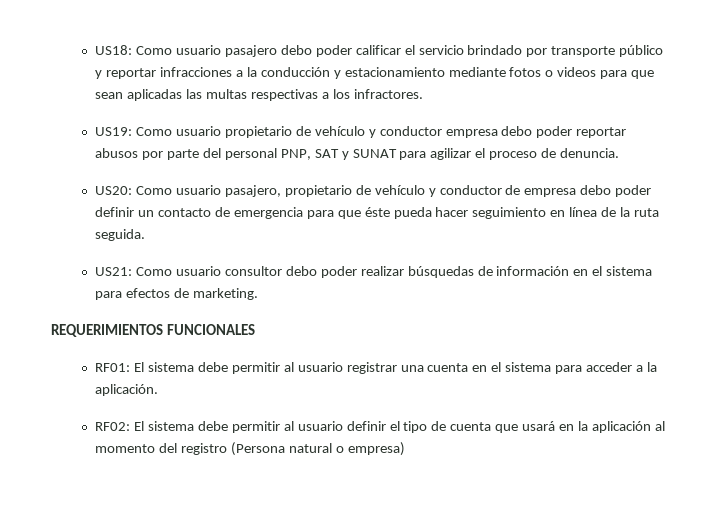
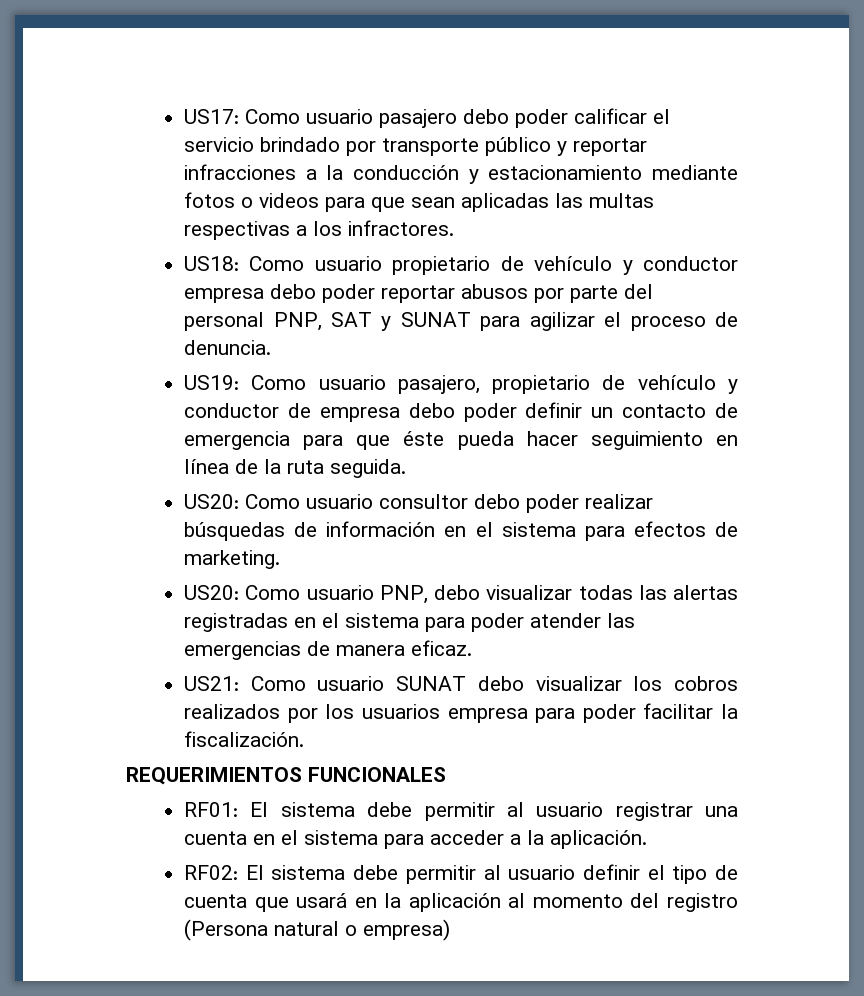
- US18: Como usuario pasajero debo poder calificar el servicio brindado por transporte público y reportar infracciones a la conducción y estacionamiento mediante fotos o videos para que sean aplicadas las multas respectivas a los infractores.
+ US17: Como usuario pasajero debo poder calificar el servicio brindado por transporte público y reportar infracciones a la conducción y estacionamiento mediante fotos o videos para que sean aplicadas las multas respectivas a los infractores.
- US19: Como usuario propietario de vehículo y conductor empresa debo poder reportar abusos por parte del personal PNP, SAT y SUNAT para agilizar el proceso de denuncia.
+ US18: Como usuario propietario de vehículo y conductor empresa debo poder reportar abusos por parte del personal PNP, SAT y SUNAT para agilizar el proceso de denuncia.
- US20: Como usuario pasajero, propietario de vehículo y conductor de empresa debo poder definir un contacto de emergencia para que éste pueda hacer seguimiento en línea de la ruta seguida.
+ US19: Como usuario pasajero, propietario de vehículo y conductor de empresa debo poder definir un contacto de emergencia para que éste pueda hacer seguimiento en línea de la ruta seguida.
- US21: Como usuario consultor debo poder realizar búsquedas de información en el sistema para efectos de marketing.
+ US20: Como usuario consultor debo poder realizar búsquedas de información en el sistema para efectos de marketing.
+ US20: Como usuario PNP, debo visualizar todas las alertas registradas en el sistema para poder atender las emergencias de manera eficaz.
+ US21: Como usuario SUNAT debo visualizar los cobros realizados por los usuarios empresa para poder facilitar la fiscalización.

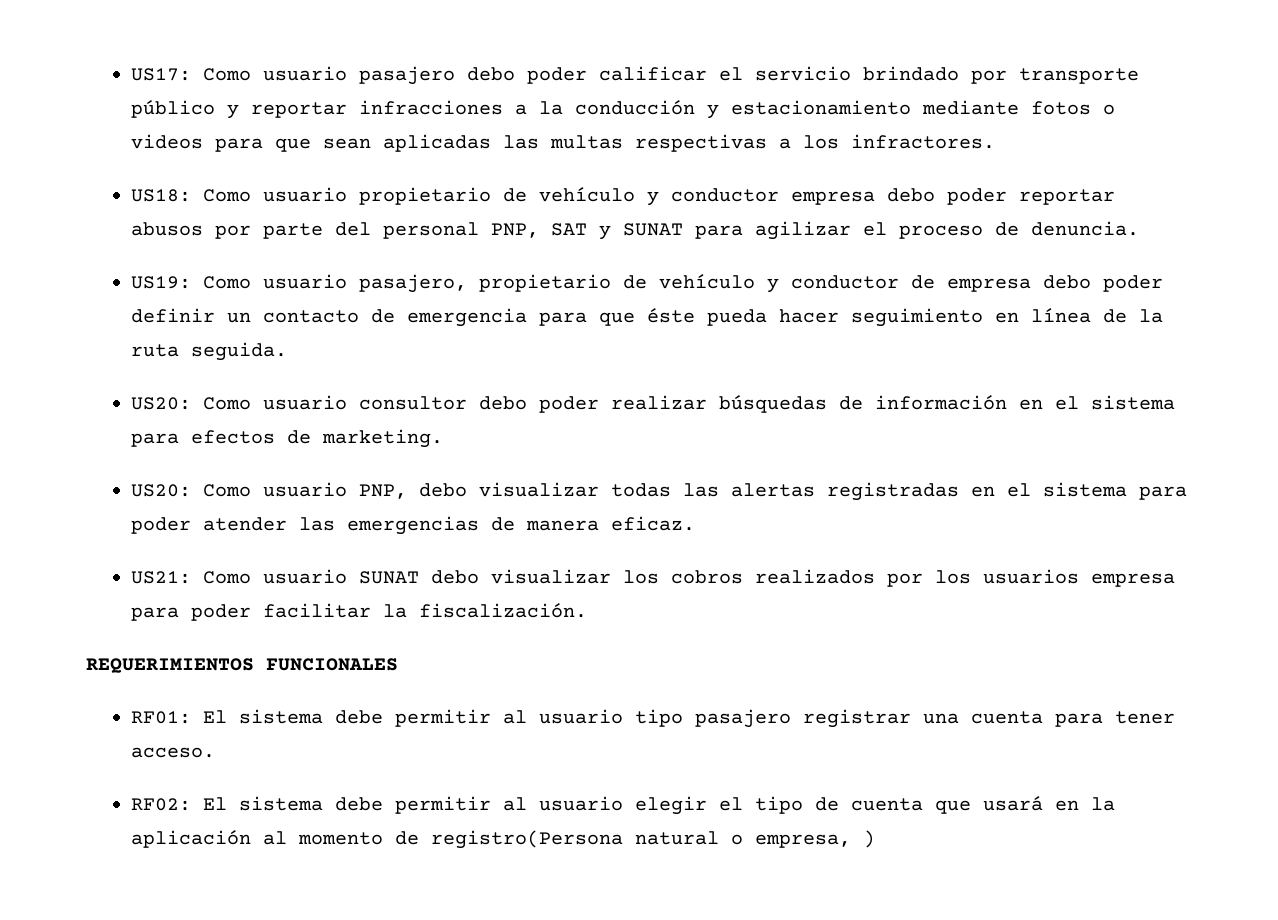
- RF01: El sistema debe permitir al usuario registrar una cuenta en el sistema para acceder a la aplicación.
+ RF01: El sistema debe permitir al usuario tipo pasajero registrar una cuenta para tener acceso.
- RF02: El sistema debe permitir al usuario definir el tipo de cuenta que usará en la aplicación al momento del registro (Persona natural o empresa)
+ RF02: El sistema debe permitir al usuario elegir el tipo de cuenta que usará en la aplicación al momento de registro(Persona natural o empresa, )

